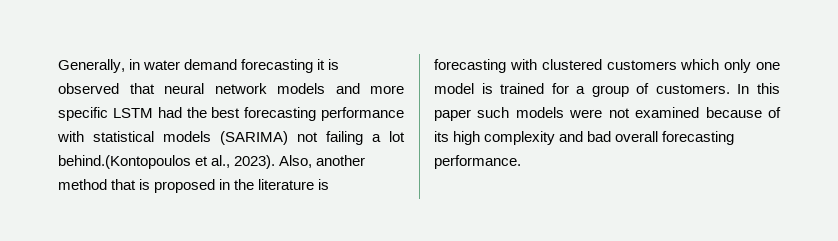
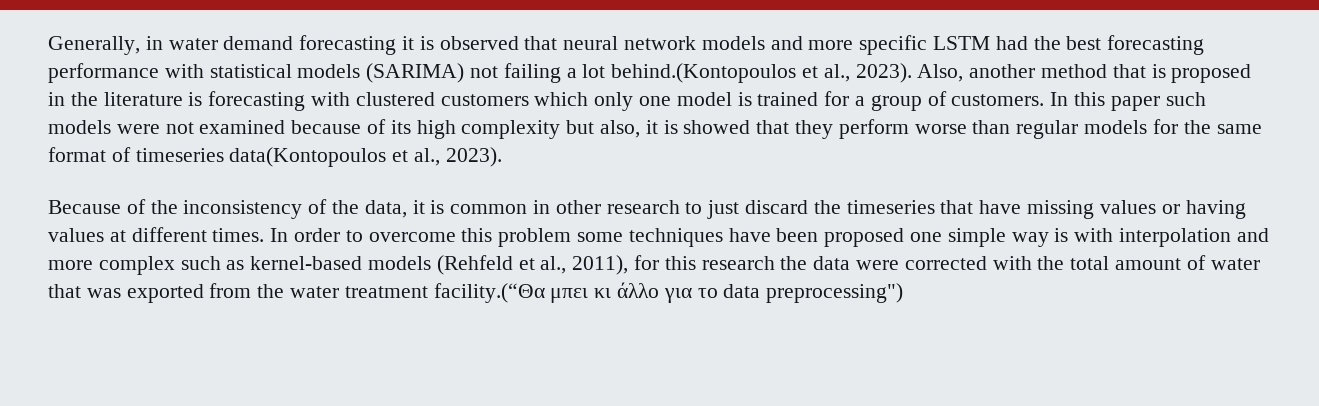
- In this paper such models were not examined because of its high complexity and bad overall forecasting performance.
+ In this paper such models were not examined because of its high complexity but also, it is showed that they perform worse than regular models for the same format of timeseries data(Kontopoulos et al., 2023).
+ Because of the inconsistency of the data, it is common in other research to just discard the timeseries that have missing values or having values at different times. In order to overcome this problem some techniques have been proposed one simple way is with interpolation and more complex such as kernel-based models (Rehfeld et al., 2011), for this research the data were corrected with the total amount of water that was exported from the water treatment facility.(“Θα μπει κι άλλο για το data preprocessing")

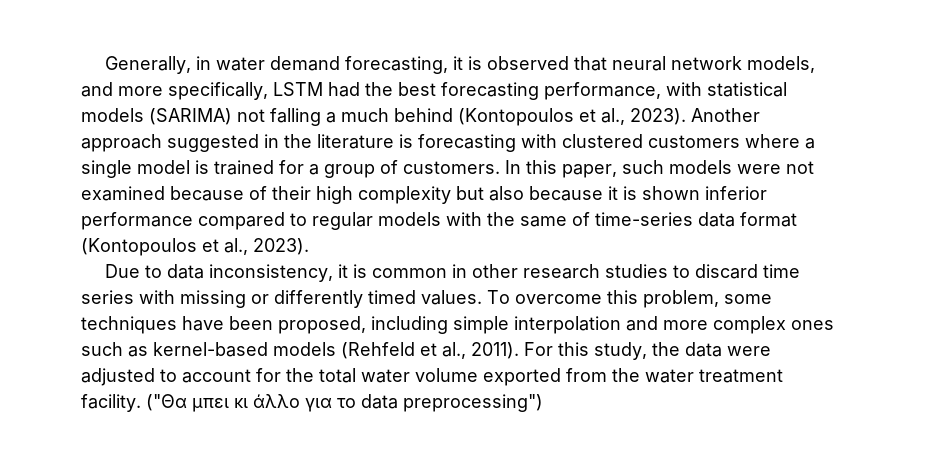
- Generally, in water demand forecasting it is observed that neural network models and more specific LSTM had the best forecasting performance with statistical models (SARIMA) not failing a lot behind.(Kontopoulos et al., 2023). Also, another method that is proposed in the literature is forecasting with clustered customers which only one model is trained for a group of customers.
+ Generally, in water demand forecasting, it is observed that neural network models, and more specifically, LSTM had the best forecasting performance, with statistical models (SARIMA) not falling a much behind (Kontopoulos et al., 2023). Another approach suggested in the literature is forecasting with clustered customers where a single model is trained for a group of customers.
- In this paper such models were not examined because of its high complexity but also, it is showed that they perform worse than regular models for the same format of timeseries data(Kontopoulos et al., 2023).
- Because of the inconsistency of the data, it is common in other research to just discard the timeseries that have missing values or having values at different times. In order to overcome this problem some techniques have been proposed one simple way is with interpolation and more complex such as kernel-based models (Rehfeld et al., 2011), for this research the data were corrected with the total amount of water that was exported from the water treatment facility.(“Θα μπει κι άλλο για το data preprocessing")
+ In this paper, such models were not examined because of their high complexity but also because it is shown inferior performance compared to regular models with the same of time-series data format (Kontopoulos et al., 2023).
+ Due to data inconsistency, it is common in other research studies to discard time series with missing or differently timed values. To overcome this problem, some techniques have been proposed, including simple interpolation and more complex ones such as kernel-based models (Rehfeld et al., 2011). For this study, the data were adjusted to account for the total water volume exported from the water treatment facility. ("Θα μπει κι άλλο για το data preprocessing")

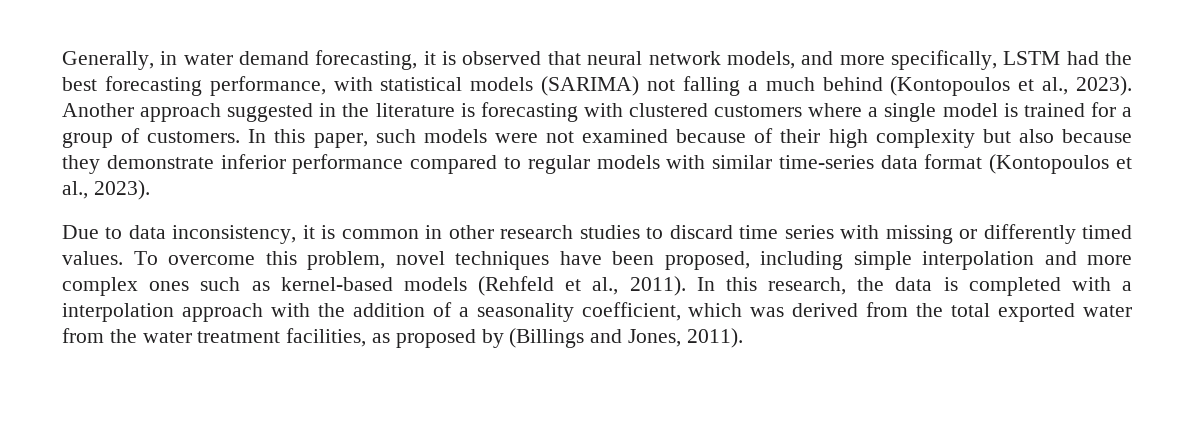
- In this paper, such models were not examined because of their high complexity but also because it is shown inferior performance compared to regular models with the same of time-series data format (Kontopoulos et al., 2023).
+ In this paper, such models were not examined because of their high complexity but also because they demonstrate inferior performance compared to regular models with similar time-series data format (Kontopoulos et al., 2023).
- To overcome this problem, some techniques have been proposed, including simple interpolation and more complex ones such as kernel-based models (Rehfeld et al., 2011).
+ To overcome this problem, novel techniques have been proposed, including simple interpolation and more complex ones such as kernel-based models (Rehfeld et al., 2011).
- For this study, the data were adjusted to account for the total water volume exported from the water treatment facility. ("Θα μπει κι άλλο για το data preprocessing")
+ In this research, the data is completed with a interpolation approach with the addition of a seasonality coefficient, which was derived from the total exported water from the water treatment facilities, as proposed by (Billings and Jones, 2011).

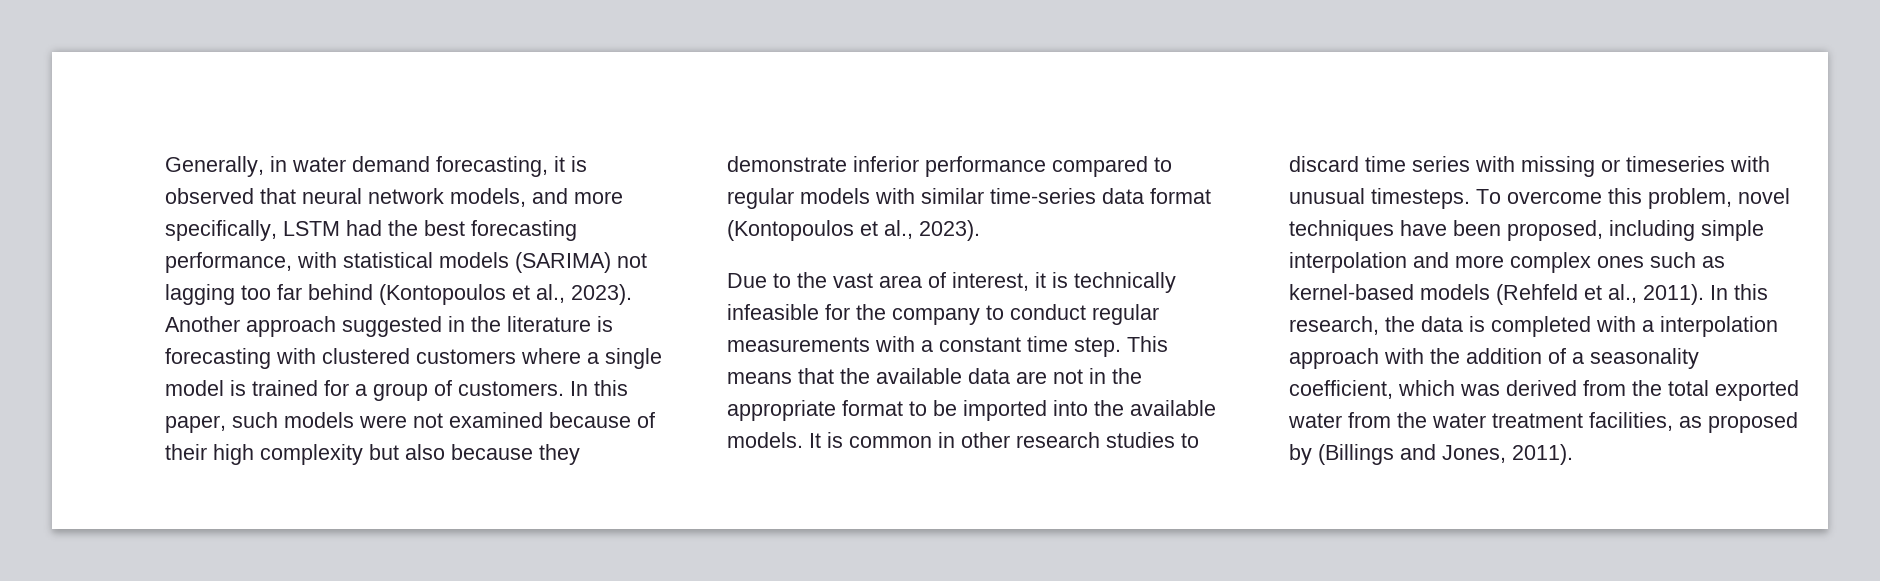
- Generally, in water demand forecasting, it is observed that neural network models, and more specifically, LSTM had the best forecasting performance, with statistical models (SARIMA) not falling a much behind (Kontopoulos et al., 2023).
+ Generally, in water demand forecasting, it is observed that neural network models, and more specifically, LSTM had the best forecasting performance, with statistical models (SARIMA) not lagging too far behind (Kontopoulos et al., 2023).
- Due to data inconsistency, it is common in other research studies to discard time series with missing or differently timed values.
+ Due to the vast area of interest, it is technically infeasible for the company to conduct regular measurements with a constant time step. This means that the available data are not in the appropriate format to be imported into the available models. It is common in other research studies to discard time series with missing or timeseries with unusual timesteps.

